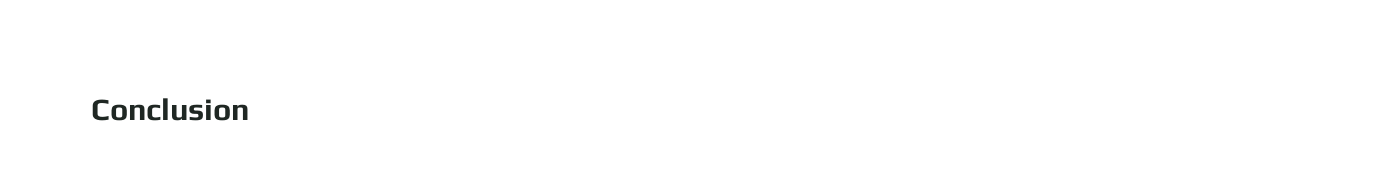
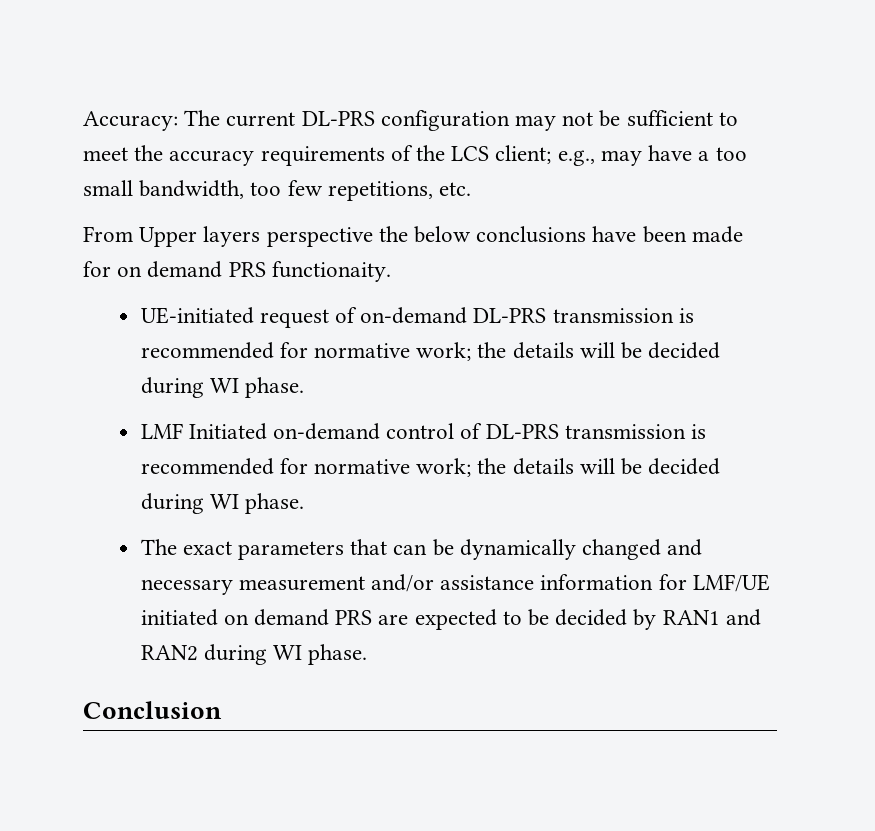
+ Accuracy: The current DL-PRS configuration may not be sufficient to meet the accuracy requirements of the LCS client; e.g., may have a too small bandwidth, too few repetitions, etc.
+ From Upper layers perspective the below conclusions have been made for on demand PRS functionaity.
+ UE-initiated request of on-demand DL-PRS transmission is recommended for normative work; the details will be decided during WI phase.
+ LMF Initiated on-demand control of DL-PRS transmission is recommended for normative work; the details will be decided during WI phase.
+ The exact parameters that can be dynamically changed and necessary measurement and/or assistance information for LMF/UE initiated on demand PRS are expected to be decided by RAN1 and RAN2 during WI phase.

